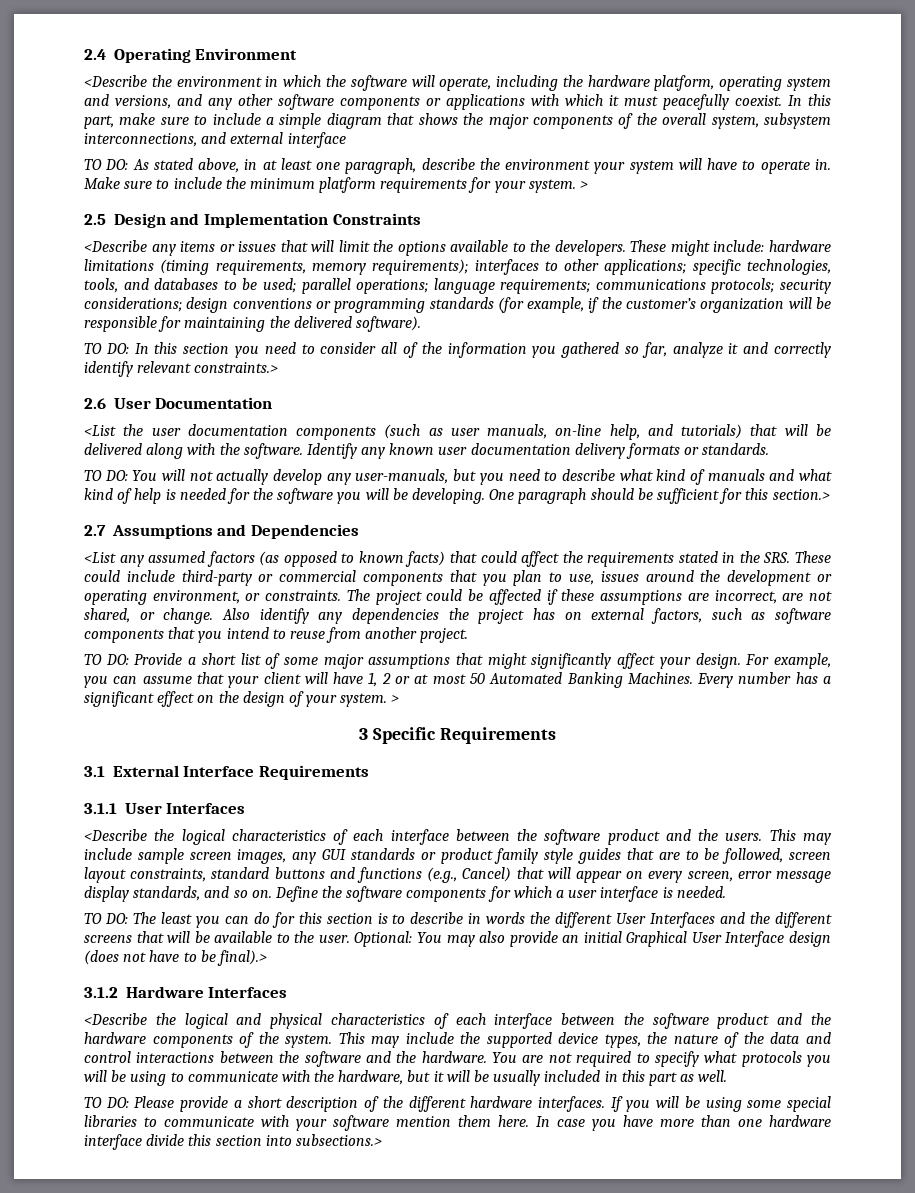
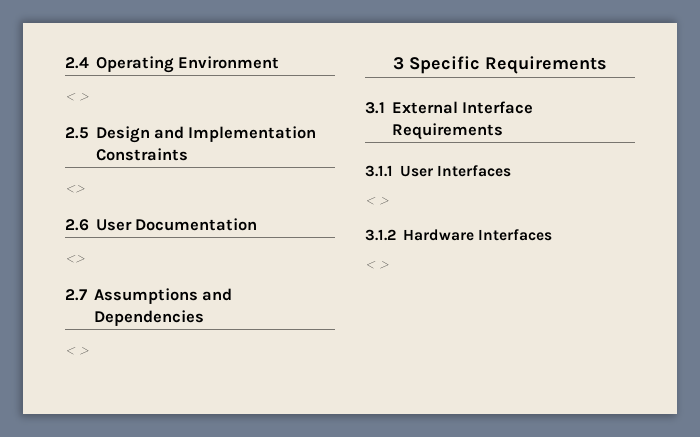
  2.4 Operating Environment
- <Describe the environment in which the software will operate, including the hardware platform, operating system and versions, and any other software components or applications with which it must peacefully coexist. In this part, make sure to include a simple diagram that shows the major components of the overall system, subsystem interconnections, and external interface
- TO DO: As stated above, in at least one paragraph, describe the environment your system will have to operate in. Make sure to include the minimum platform requirements for your system. >
+ < >
  2.5 Design and Implementation Constraints
- <Describe any items or issues that will limit the options available to the developers. These might include: hardware limitations (timing requirements, memory requirements); interfaces to other applications; specific technologies, tools, and databases to be used; parallel operations; language requirements; communications protocols; security considerations; design conventions or programming standards (for example, if the customer’s organization will be responsible for maintaining the delivered software).
- TO DO: In this section you need to consider all of the information you gathered so far, analyze it and correctly identify relevant constraints.>
+ <>
  2.6 User Documentation
- <List the user documentation components (such as user manuals, on-line help, and tutorials) that will be delivered along with the software. Identify any known user documentation delivery formats or standards.
- TO DO: You will not actually develop any user-manuals, but you need to describe what kind of manuals and what kind of help is needed for the software you will be developing. One paragraph should be sufficient for this section.>
+ <>
  2.7 Assumptions and Dependencies
- <List any assumed factors (as opposed to known facts) that could affect the requirements stated in the SRS. These could include third-party or commercial components that you plan to use, issues around the development or operating environment, or constraints. The project could be affected if these assumptions are incorrect, are not shared, or change. Also identify any dependencies the project has on external factors, such as software components that you intend to reuse from another project.
- TO DO: Provide a short list of some major assumptions that might significantly affect your design. For example, you can assume that your client will have 1, 2 or at most 50 Automated Banking Machines. Every number has a significant effect on the design of your system. >
+ < >
  3.1.1 User Interfaces
- <Describe the logical characteristics of each interface between the software product and the users. This may include sample screen images, any GUI standards or product family style guides that are to be followed, screen layout constraints, standard buttons and functions (e.g., Cancel) that will appear on every screen, error message display standards, and so on. Define the software components for which a user interface is needed.
- TO DO: The least you can do for this section is to describe in words the different User Interfaces and the different screens that will be available to the user. Optional: You may also provide an initial Graphical User Interface design (does not have to be final).>
+ < >
  3.1.2 Hardware Interfaces
- <Describe the logical and physical characteristics of each interface between the software product and the hardware components of the system. This may include the supported device types, the nature of the data and control interactions between the software and the hardware. You are not required to specify what protocols you will be using to communicate with the hardware, but it will be usually included in this part as well.
- TO DO: Please provide a short description of the different hardware interfaces. If you will be using some special libraries to communicate with your software mention them here. In case you have more than one hardware interface divide this section into subsections.>
+ < >

